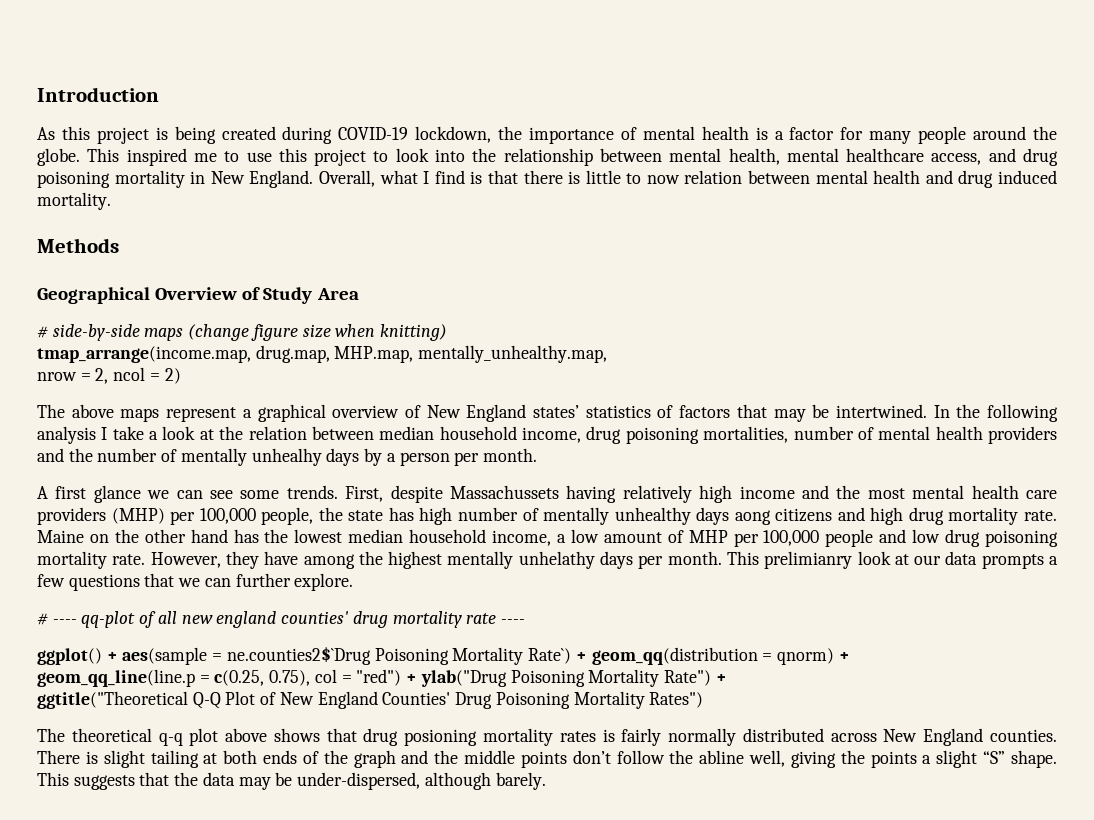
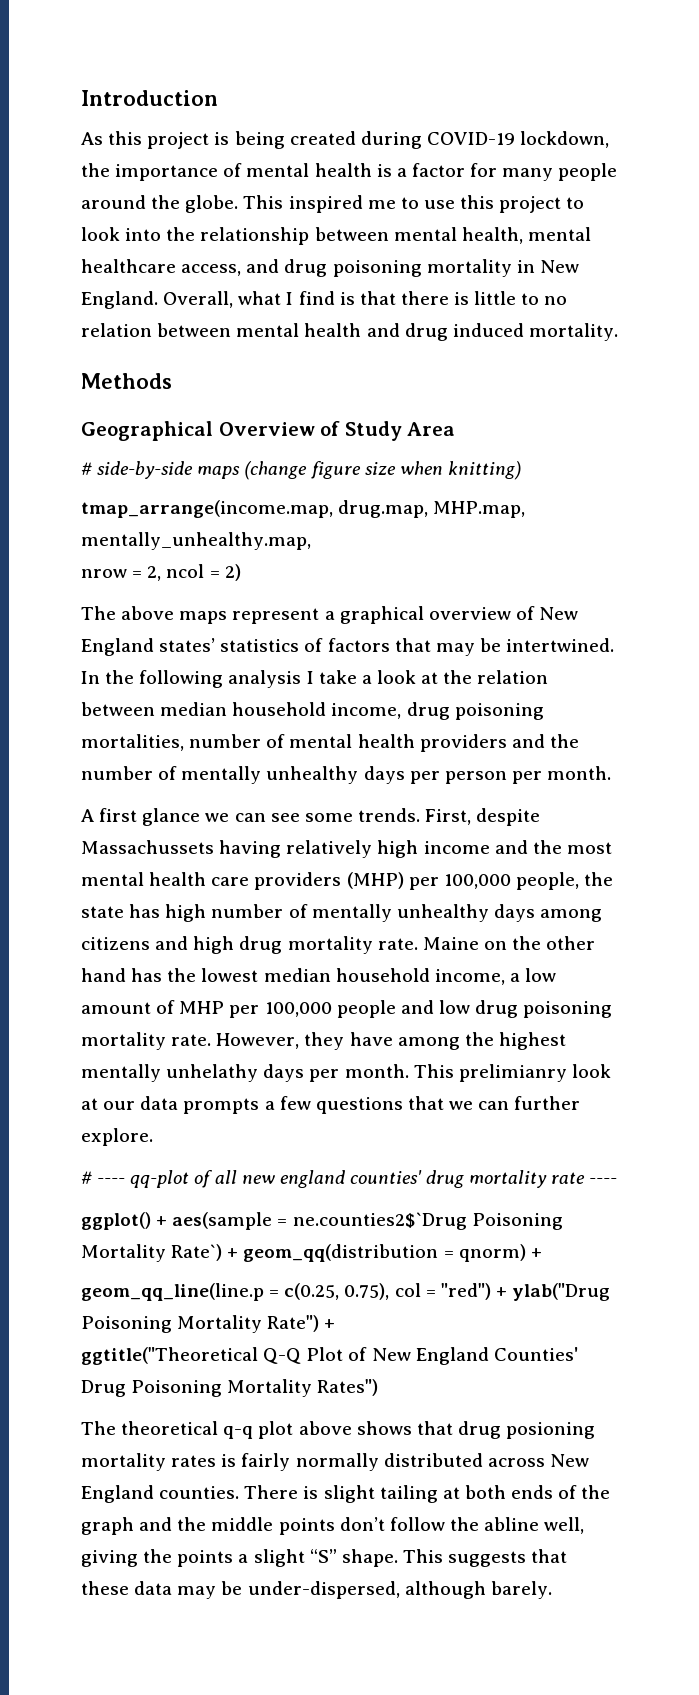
- Overall, what I find is that there is little to now relation between mental health and drug induced mortality.
+ Overall, what I find is that there is little to no relation between mental health and drug induced mortality.
- In the following analysis I take a look at the relation between median household income, drug poisoning mortalities, number of mental health providers and the number of mentally unhealhy days by a person per month.
+ In the following analysis I take a look at the relation between median household income, drug poisoning mortalities, number of mental health providers and the number of mentally unhealthy days per person per month.
- First, despite Massachussets having relatively high income and the most mental health care providers (MHP) per 100,000 people, the state has high number of mentally unhealthy days aong citizens and high drug mortality rate.
+ First, despite Massachussets having relatively high income and the most mental health care providers (MHP) per 100,000 people, the state has high number of mentally unhealthy days among citizens and high drug mortality rate.
- This suggests that the data may be under-dispersed, although barely.
+ This suggests that these data may be under-dispersed, although barely.

